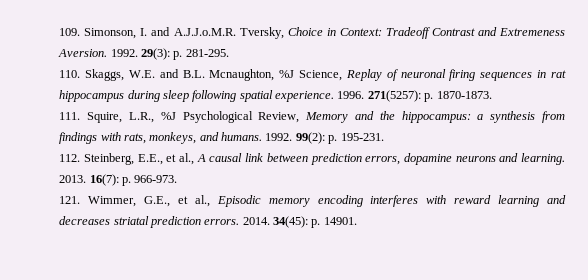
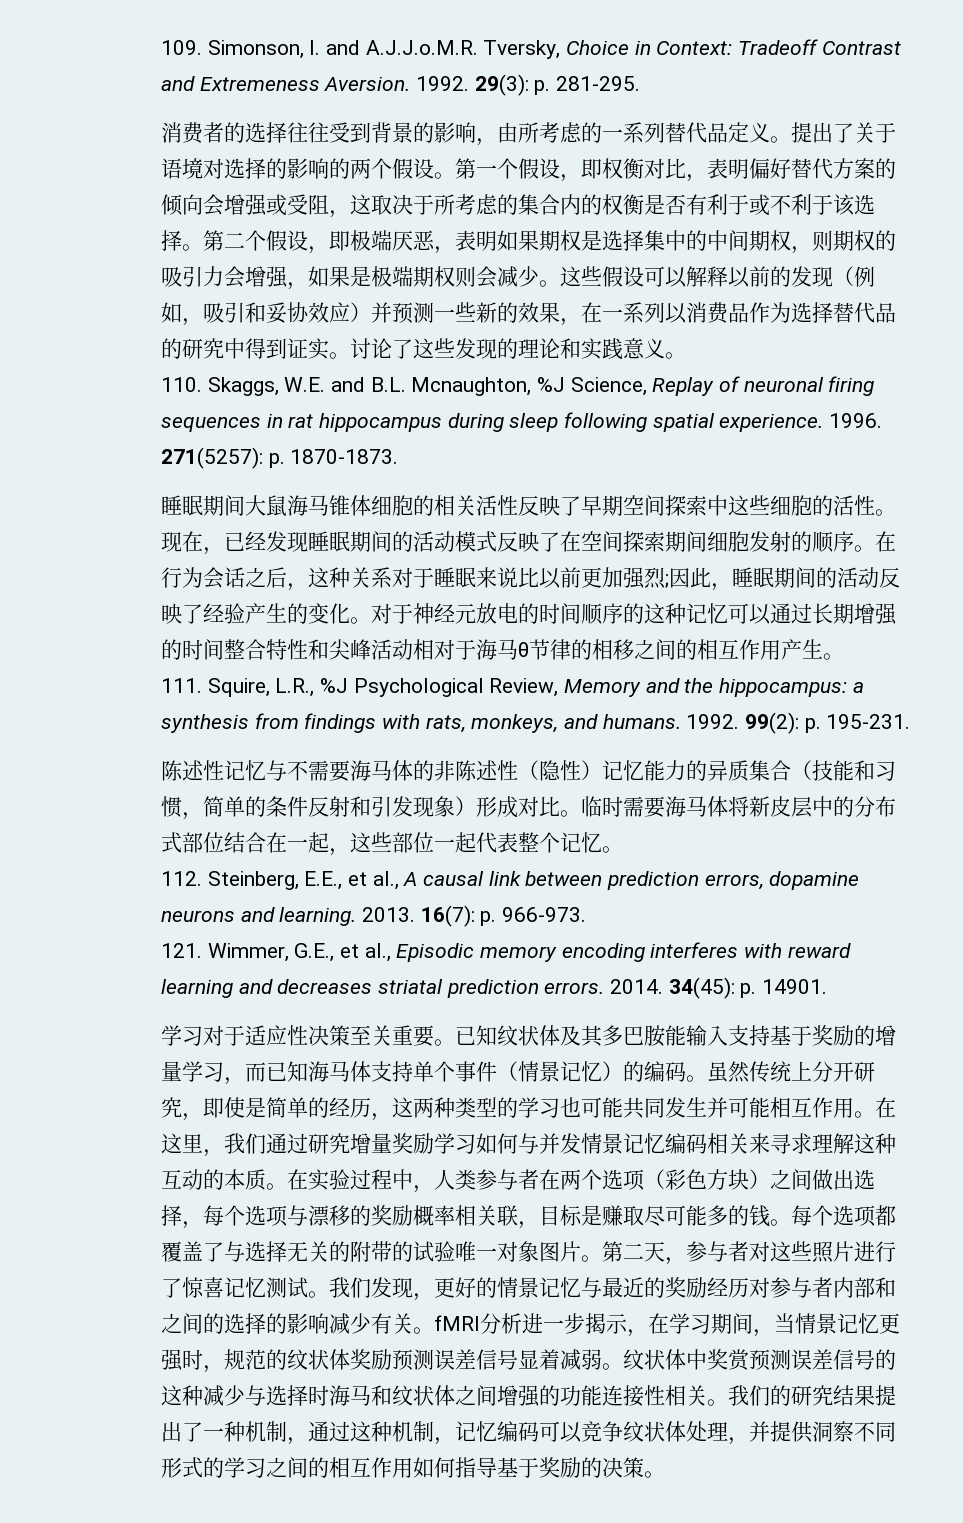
+ 消费者的选择往往受到背景的影响，由所考虑的一系列替代品定义。提出了关于语境对选择的影响的两个假设。第一个假设，即权衡对比，表明偏好替代方案的倾向会增强或受阻，这取决于所考虑的集合内的权衡是否有利于或不利于该选择。第二个假设，即极端厌恶，表明如果期权是选择集中的中间期权，则期权的吸引力会增强，如果是极端期权则会减少。这些假设可以解释以前的发现（例如，吸引和妥协效应）并预测一些新的效果，在一系列以消费品作为选择替代品的研究中得到证实。讨论了这些发现的理论和实践意义。
+ 睡眠期间大鼠海马锥体细胞的相关活性反映了早期空间探索中这些细胞的活性。现在，已经发现睡眠期间的活动模式反映了在空间探索期间细胞发射的顺序。在行为会话之后，这种关系对于睡眠来说比以前更加强烈;因此，睡眠期间的活动反映了经验产生的变化。对于神经元放电的时间顺序的这种记忆可以通过长期增强的时间整合特性和尖峰活动相对于海马θ节律的相移之间的相互作用产生。
+ 陈述性记忆与不需要海马体的非陈述性（隐性）记忆能力的异质集合（技能和习惯，简单的条件反射和引发现象）形成对比。临时需要海马体将新皮层中的分布式部位结合在一起，这些部位一起代表整个记忆。
+ 学习对于适应性决策至关重要。已知纹状体及其多巴胺能输入支持基于奖励的增量学习，而已知海马体支持单个事件（情景记忆）的编码。虽然传统上分开研究，即使是简单的经历，这两种类型的学习也可能共同发生并可能相互作用。在这里，我们通过研究增量奖励学习如何与并发情景记忆编码相关来寻求理解这种互动的本质。在实验过程中，人类参与者在两个选项（彩色方块）之间做出选择，每个选项与漂移的奖励概率相关联，目标是赚取尽可能多的钱。每个选项都覆盖了与选择无关的附带的试验唯一对象图片。第二天，参与者对这些照片进行了惊喜记忆测试。我们发现，更好的情景记忆与最近的奖励经历对参与者内部和之间的选择的影响减少有关。fMRI分析进一步揭示，在学习期间，当情景记忆更强时，规范的纹状体奖励预测误差信号显着减弱。纹状体中奖赏预测误差信号的这种减少与选择时海马和纹状体之间增强的功能连接性相关。我们的研究结果提出了一种机制，通过这种机制，记忆编码可以竞争纹状体处理，并提供洞察不同形式的学习之间的相互作用如何指导基于奖励的决策。

